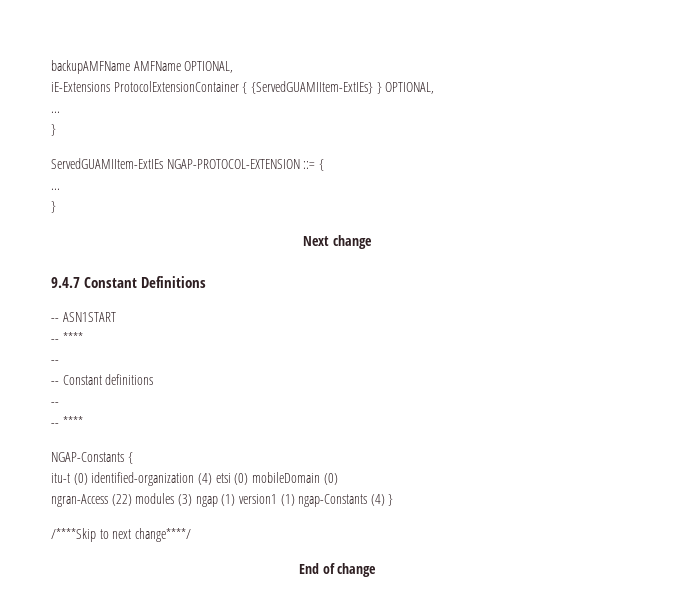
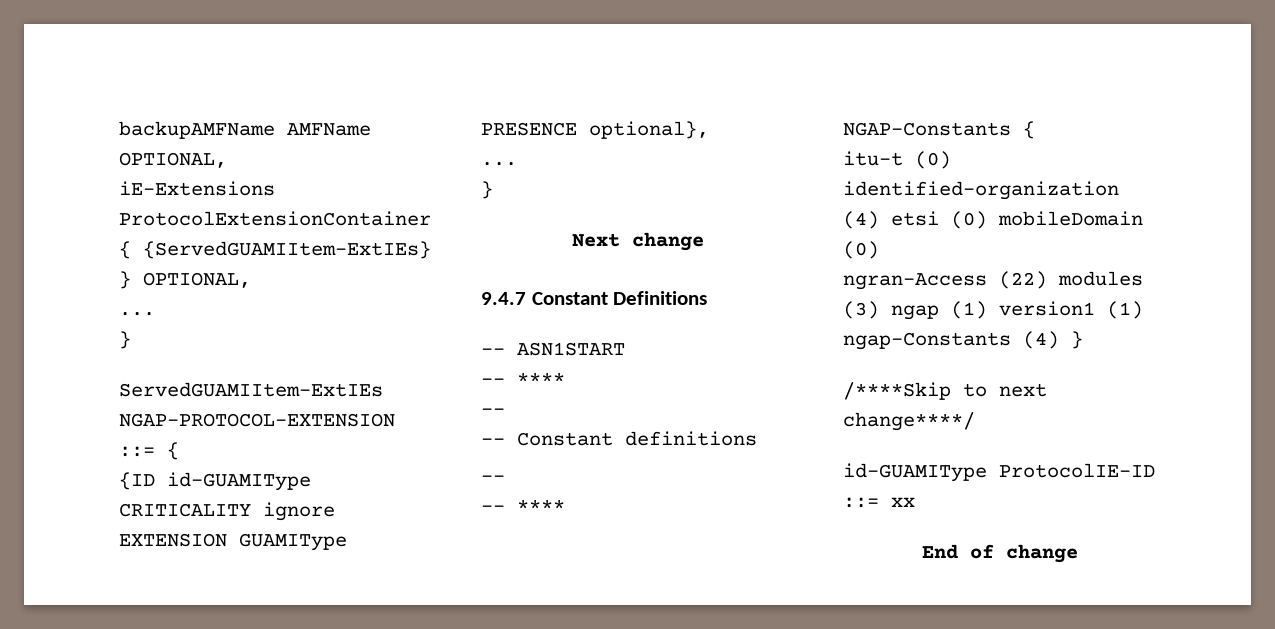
+ {ID id-GUAMIType CRITICALITY ignore EXTENSION GUAMIType PRESENCE optional},
+ id-GUAMIType ProtocolIE-ID ::= xx

